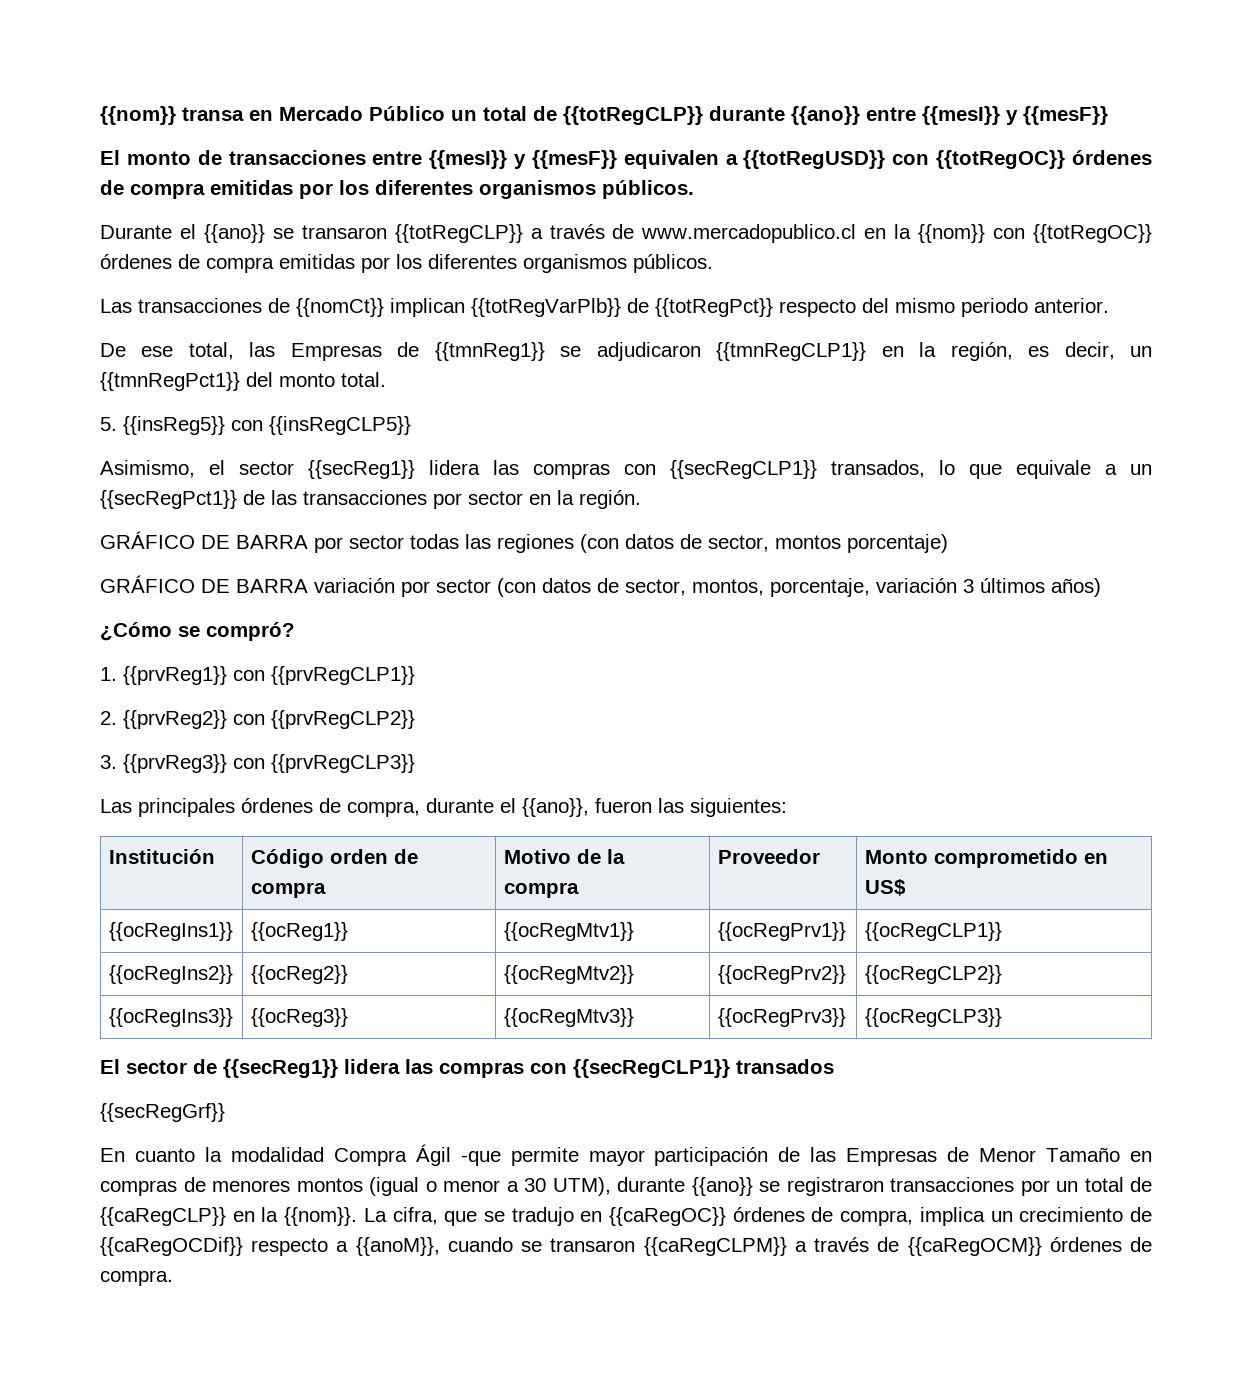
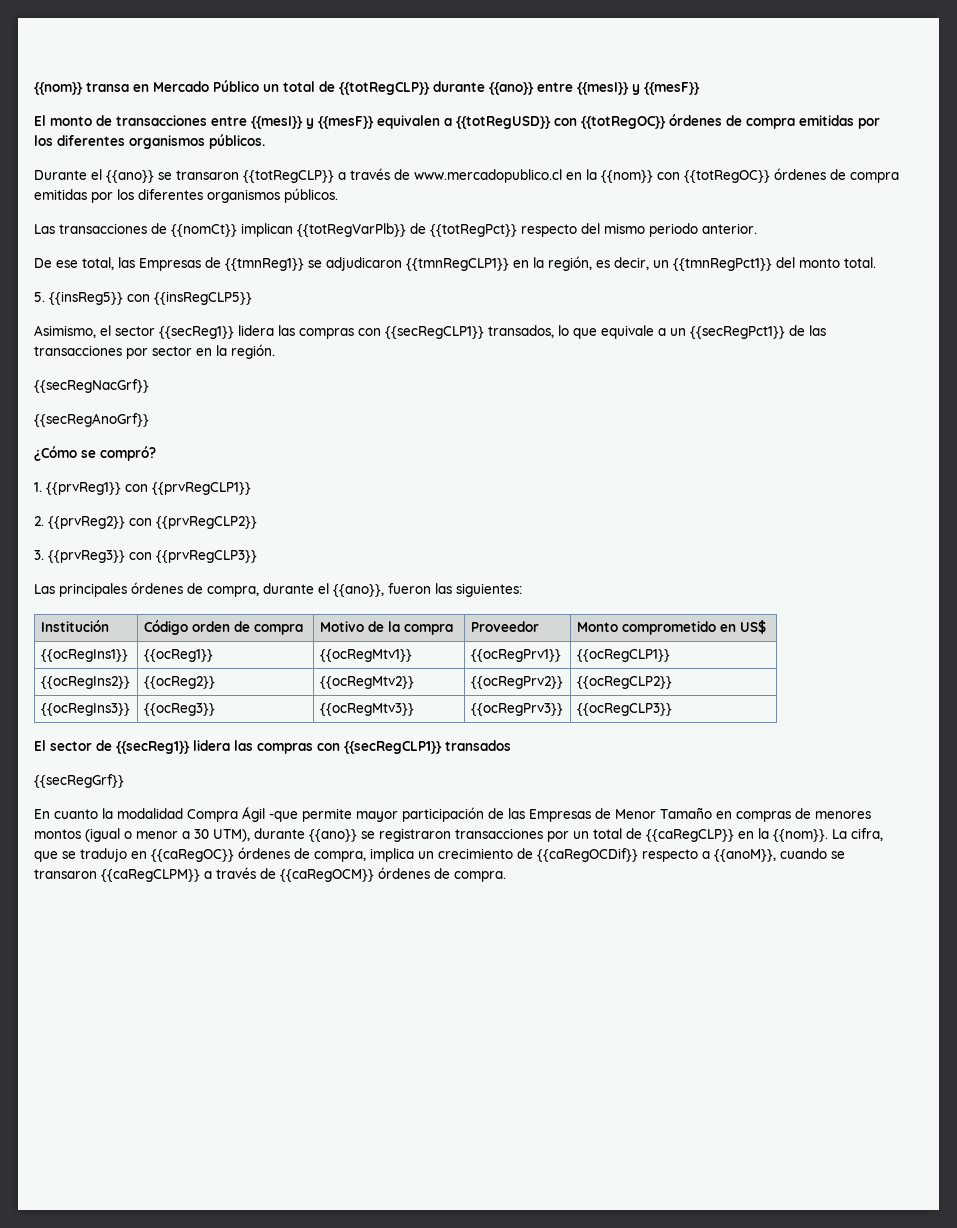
- GRÁFICO DE BARRA por sector todas las regiones (con datos de sector, montos porcentaje)
- GRÁFICO DE BARRA variación por sector (con datos de sector, montos, porcentaje, variación 3 últimos años)
+ {{secRegNacGrf}}
+ {{secRegAnoGrf}}

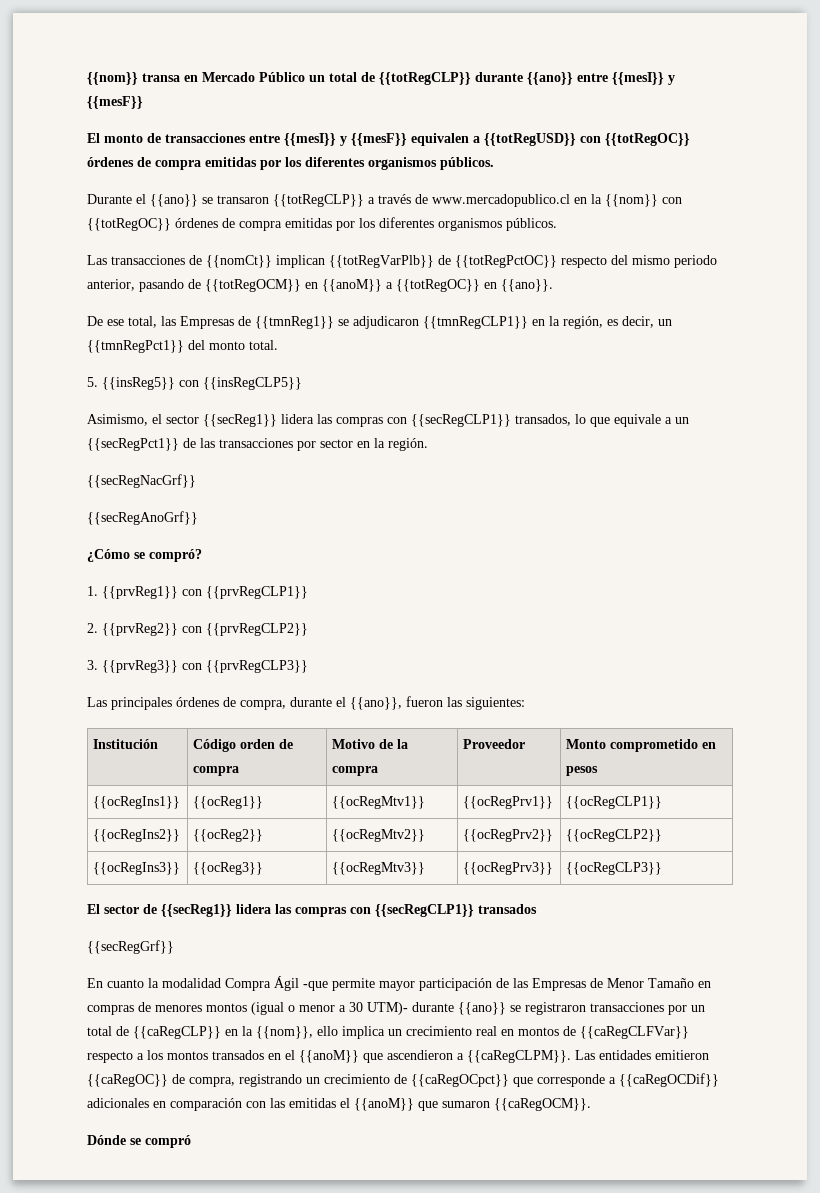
- Las transacciones de {{nomCt}} implican {{totRegVarPlb}} de {{totRegPct}} respecto del mismo periodo anterior.
+ Las transacciones de {{nomCt}} implican {{totRegVarPlb}} de {{totRegPctOC}} respecto del mismo periodo anterior, pasando de {{totRegOCM}} en {{anoM}} a {{totRegOC}} en {{ano}}.
- Institución | Código orden de compra | Motivo de la compra | Proveedor | Monto comprometido en US$
+ Institución | Código orden de compra | Motivo de la compra | Proveedor | Monto comprometido en pesos
- En cuanto la modalidad Compra Ágil -que permite mayor participación de las Empresas de Menor Tamaño en compras de menores montos (igual o menor a 30 UTM), durante {{ano}} se registraron transacciones por un total de {{caRegCLP}} en la {{nom}}. La cifra, que se tradujo en {{caRegOC}} órdenes de compra, implica un crecimiento de {{caRegOCDif}} respecto a {{anoM}}, cuando se transaron {{caRegCLPM}} a través de {{caRegOCM}} órdenes de compra.
+ En cuanto la modalidad Compra Ágil -que permite mayor participación de las Empresas de Menor Tamaño en compras de menores montos (igual o menor a 30 UTM)- durante {{ano}} se registraron transacciones por un total de {{caRegCLP}} en la {{nom}}, ello implica un crecimiento real en montos de {{caRegCLFVar}} respecto a los montos transados en el {{anoM}} que ascendieron a {{caRegCLPM}}. Las entidades emitieron {{caRegOC}} de compra, registrando un crecimiento de {{caRegOCpct}} que corresponde a {{caRegOCDif}} adicionales en comparación con las emitidas el {{anoM}} que sumaron {{caRegOCM}}.
+ Dónde se compró

